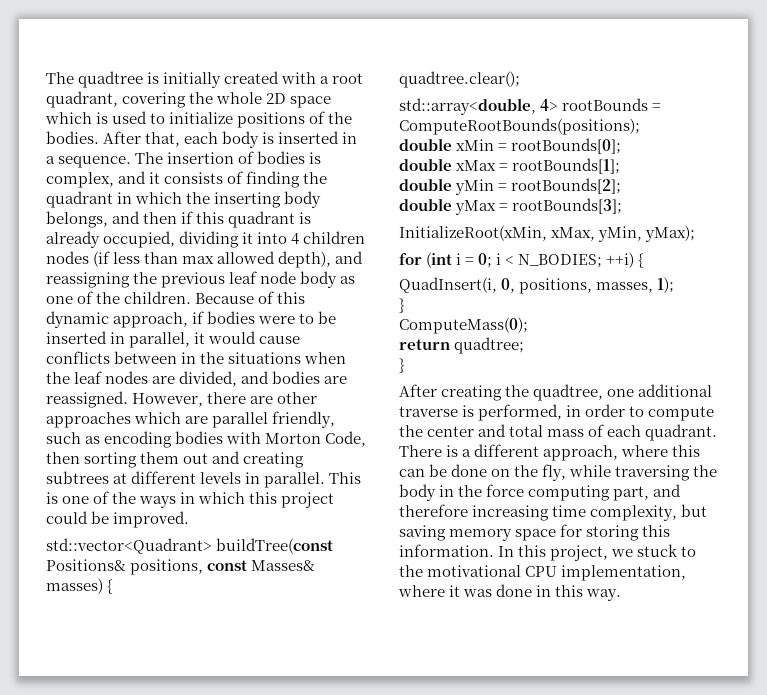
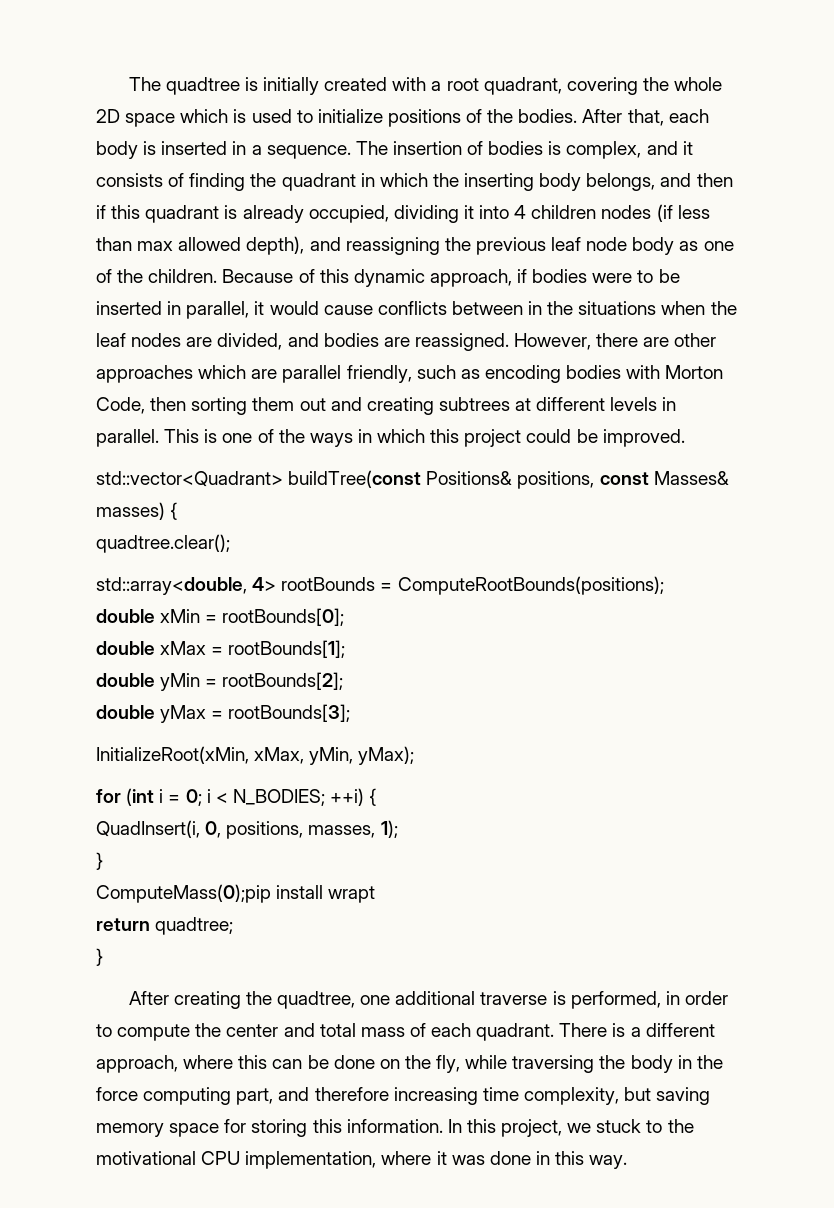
- ComputeMass(0);
+ ComputeMass(0);pip install wrapt

